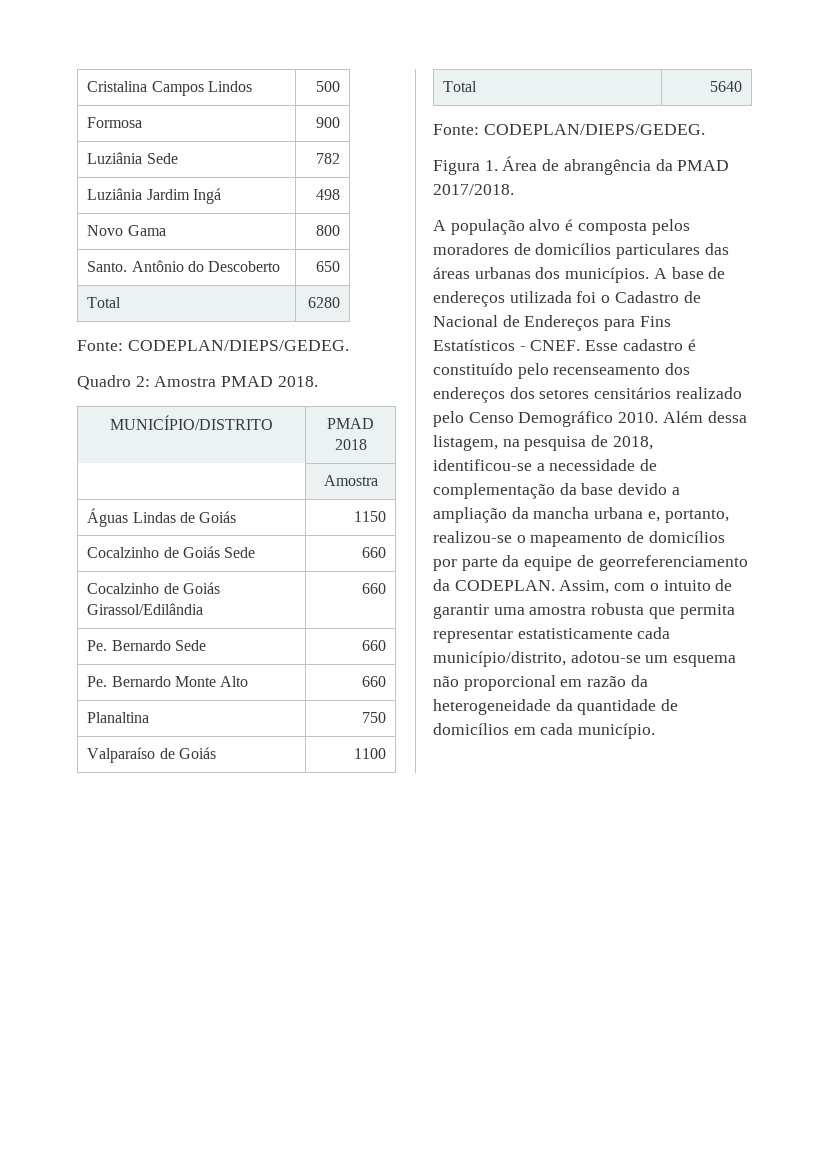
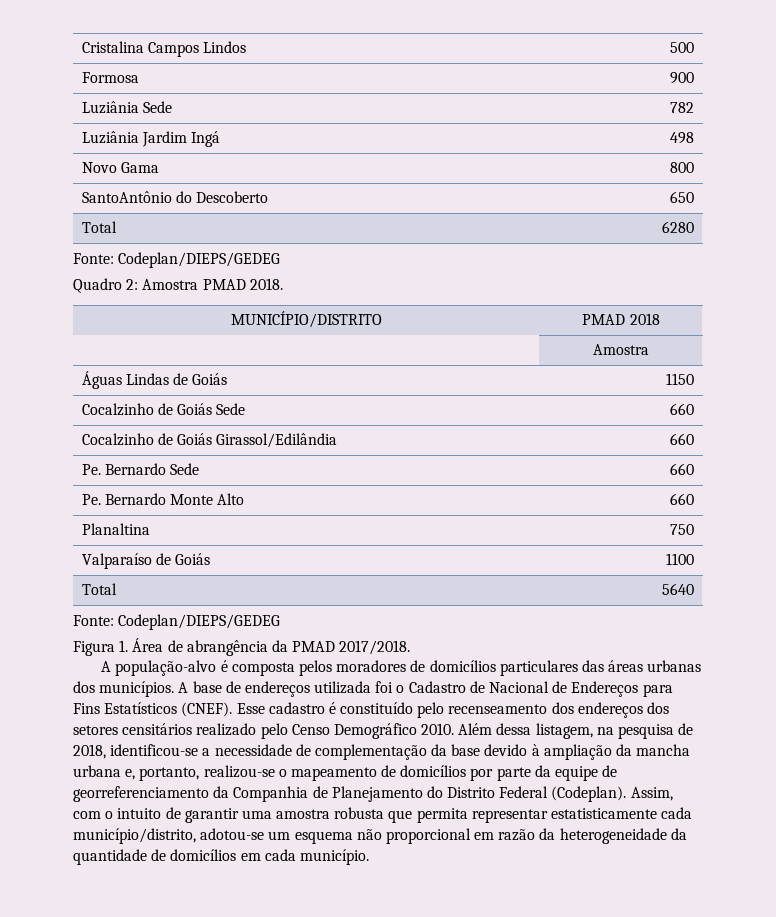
- Santo. Antônio do Descoberto | 650
+ SantoAntônio do Descoberto | 650
  Total | 6280
- Fonte: CODEPLAN/DIEPS/GEDEG.
+ Fonte: Codeplan/DIEPS/GEDEG
  Total | 5640
- Fonte: CODEPLAN/DIEPS/GEDEG.
+ Fonte: Codeplan/DIEPS/GEDEG
- A população alvo é composta pelos moradores de domicílios particulares das áreas urbanas dos municípios.
+ A população-alvo é composta pelos moradores de domicílios particulares das áreas urbanas dos municípios.
- A base de endereços utilizada foi o Cadastro de Nacional de Endereços para Fins Estatísticos - CNEF.
+ A base de endereços utilizada foi o Cadastro de Nacional de Endereços para Fins Estatísticos (CNEF).
- Além dessa listagem, na pesquisa de 2018, identificou-se a necessidade de complementação da base devido a ampliação da mancha urbana e, portanto, realizou-se o mapeamento de domicílios por parte da equipe de georreferenciamento da CODEPLAN.
+ Além dessa listagem, na pesquisa de 2018, identificou-se a necessidade de complementação da base devido à ampliação da mancha urbana e, portanto, realizou-se o mapeamento de domicílios por parte da equipe de georreferenciamento da Companhia de Planejamento do Distrito Federal (Codeplan).

